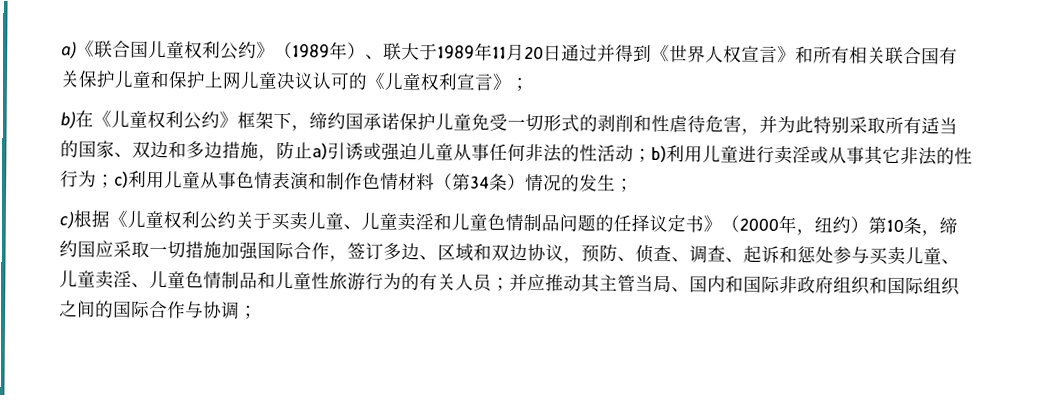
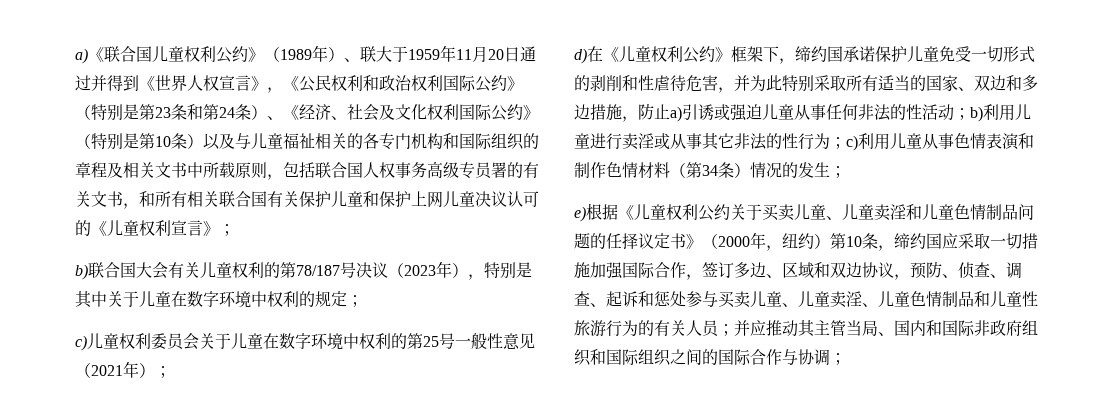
- a)《联合国儿童权利公约》（1989年）、联大于1989年11月20日通过并得到《世界人权宣言》和所有相关联合国有关保护儿童和保护上网儿童决议认可的《儿童权利宣言》；
+ a)《联合国儿童权利公约》（1989年）、联大于1959年11月20日通过并得到《世界人权宣言》，《公民权利和政治权利国际公约》（特别是第23条和第24条）、《经济、社会及文化权利国际公约》（特别是第10条）以及与儿童福祉相关的各专门机构和国际组织的章程及相关文书中所载原则，包括联合国人权事务高级专员署的有关文书，和所有相关联合国有关保护儿童和保护上网儿童决议认可的《儿童权利宣言》；
- b)在《儿童权利公约》框架下，缔约国承诺保护儿童免受一切形式的剥削和性虐待危害，并为此特别采取所有适当的国家、双边和多边措施，防止a)引诱或强迫儿童从事任何非法的性活动；
+ b)联合国大会有关儿童权利的第78/187号决议（2023年），特别是其中关于儿童在数字环境中权利的规定；
+ c)儿童权利委员会关于儿童在数字环境中权利的第25号一般性意见（2021年）；
+ d)在《儿童权利公约》框架下，缔约国承诺保护儿童免受一切形式的剥削和性虐待危害，并为此特别采取所有适当的国家、双边和多边措施，防止a)引诱或强迫儿童从事任何非法的性活动；
- c)根据《儿童权利公约关于买卖儿童、儿童卖淫和儿童色情制品问题的任择议定书》（2000年，纽约）第10条，缔约国应采取一切措施加强国际合作，签订多边、区域和双边协议，预防、侦查、调查、起诉和惩处参与买卖儿童、儿童卖淫、儿童色情制品和儿童性旅游行为的有关人员；
+ e)根据《儿童权利公约关于买卖儿童、儿童卖淫和儿童色情制品问题的任择议定书》（2000年，纽约）第10条，缔约国应采取一切措施加强国际合作，签订多边、区域和双边协议，预防、侦查、调查、起诉和惩处参与买卖儿童、儿童卖淫、儿童色情制品和儿童性旅游行为的有关人员；

